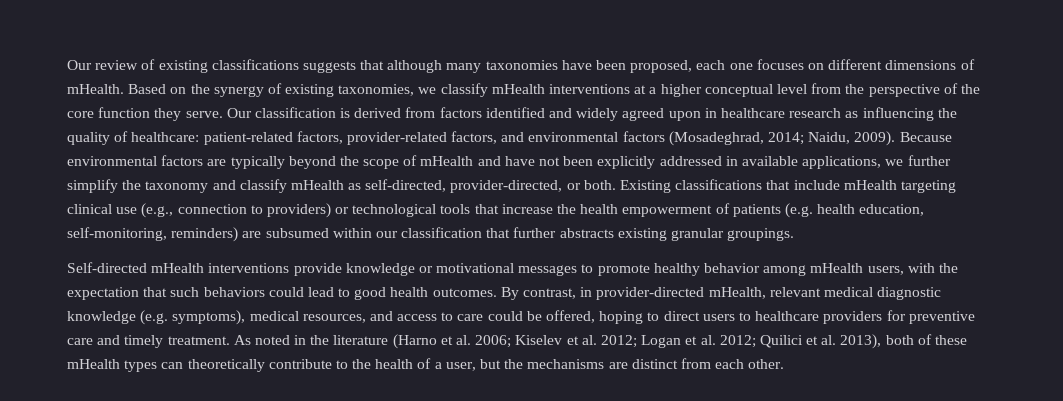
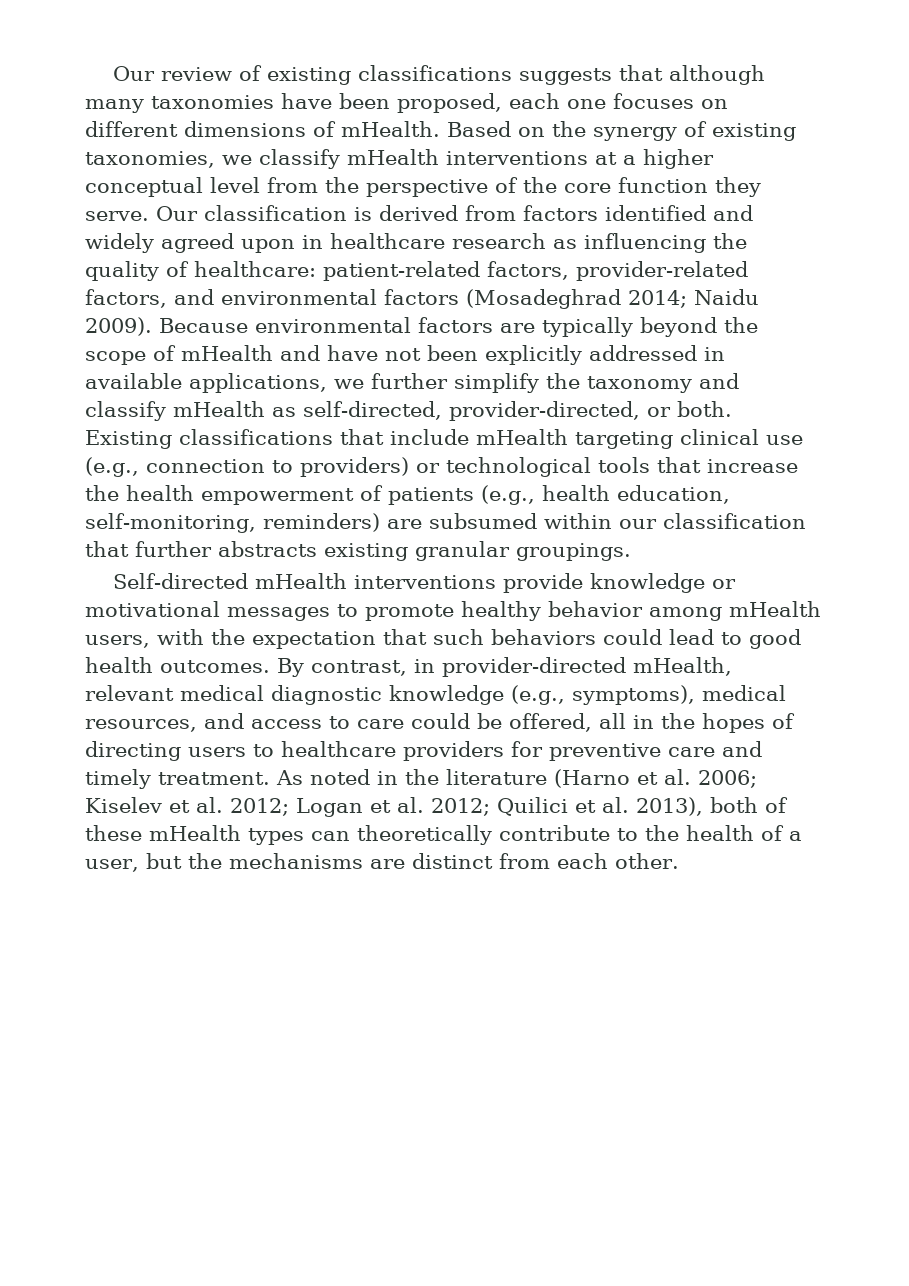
- Our classification is derived from factors identified and widely agreed upon in healthcare research as influencing the quality of healthcare: patient-related factors, provider-related factors, and environmental factors (Mosadeghrad, 2014; Naidu, 2009).
+ Our classification is derived from factors identified and widely agreed upon in healthcare research as influencing the quality of healthcare: patient-related factors, provider-related factors, and environmental factors (Mosadeghrad 2014; Naidu 2009).
- Existing classifications that include mHealth targeting clinical use (e.g., connection to providers) or technological tools that increase the health empowerment of patients (e.g. health education, self-monitoring, reminders) are subsumed within our classification that further abstracts existing granular groupings.
+ Existing classifications that include mHealth targeting clinical use (e.g., connection to providers) or technological tools that increase the health empowerment of patients (e.g., health education, self-monitoring, reminders) are subsumed within our classification that further abstracts existing granular groupings.
- By contrast, in provider-directed mHealth, relevant medical diagnostic knowledge (e.g. symptoms), medical resources, and access to care could be offered, hoping to direct users to healthcare providers for preventive care and timely treatment.
+ By contrast, in provider-directed mHealth, relevant medical diagnostic knowledge (e.g., symptoms), medical resources, and access to care could be offered, all in the hopes of directing users to healthcare providers for preventive care and timely treatment.

